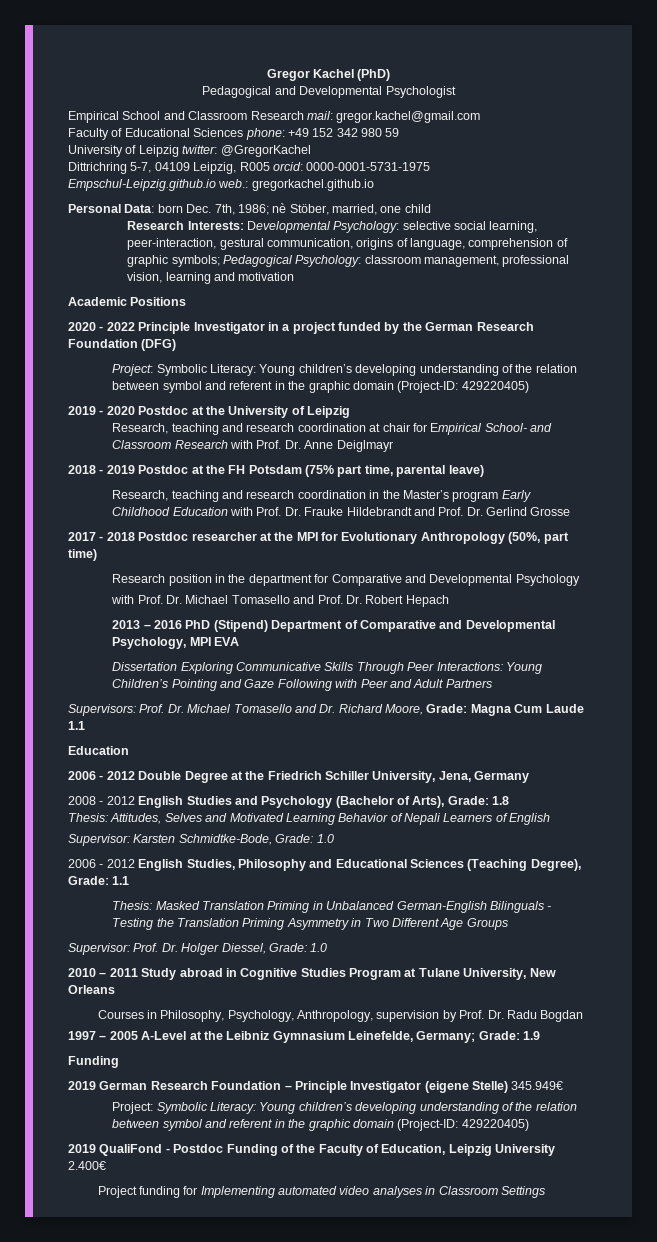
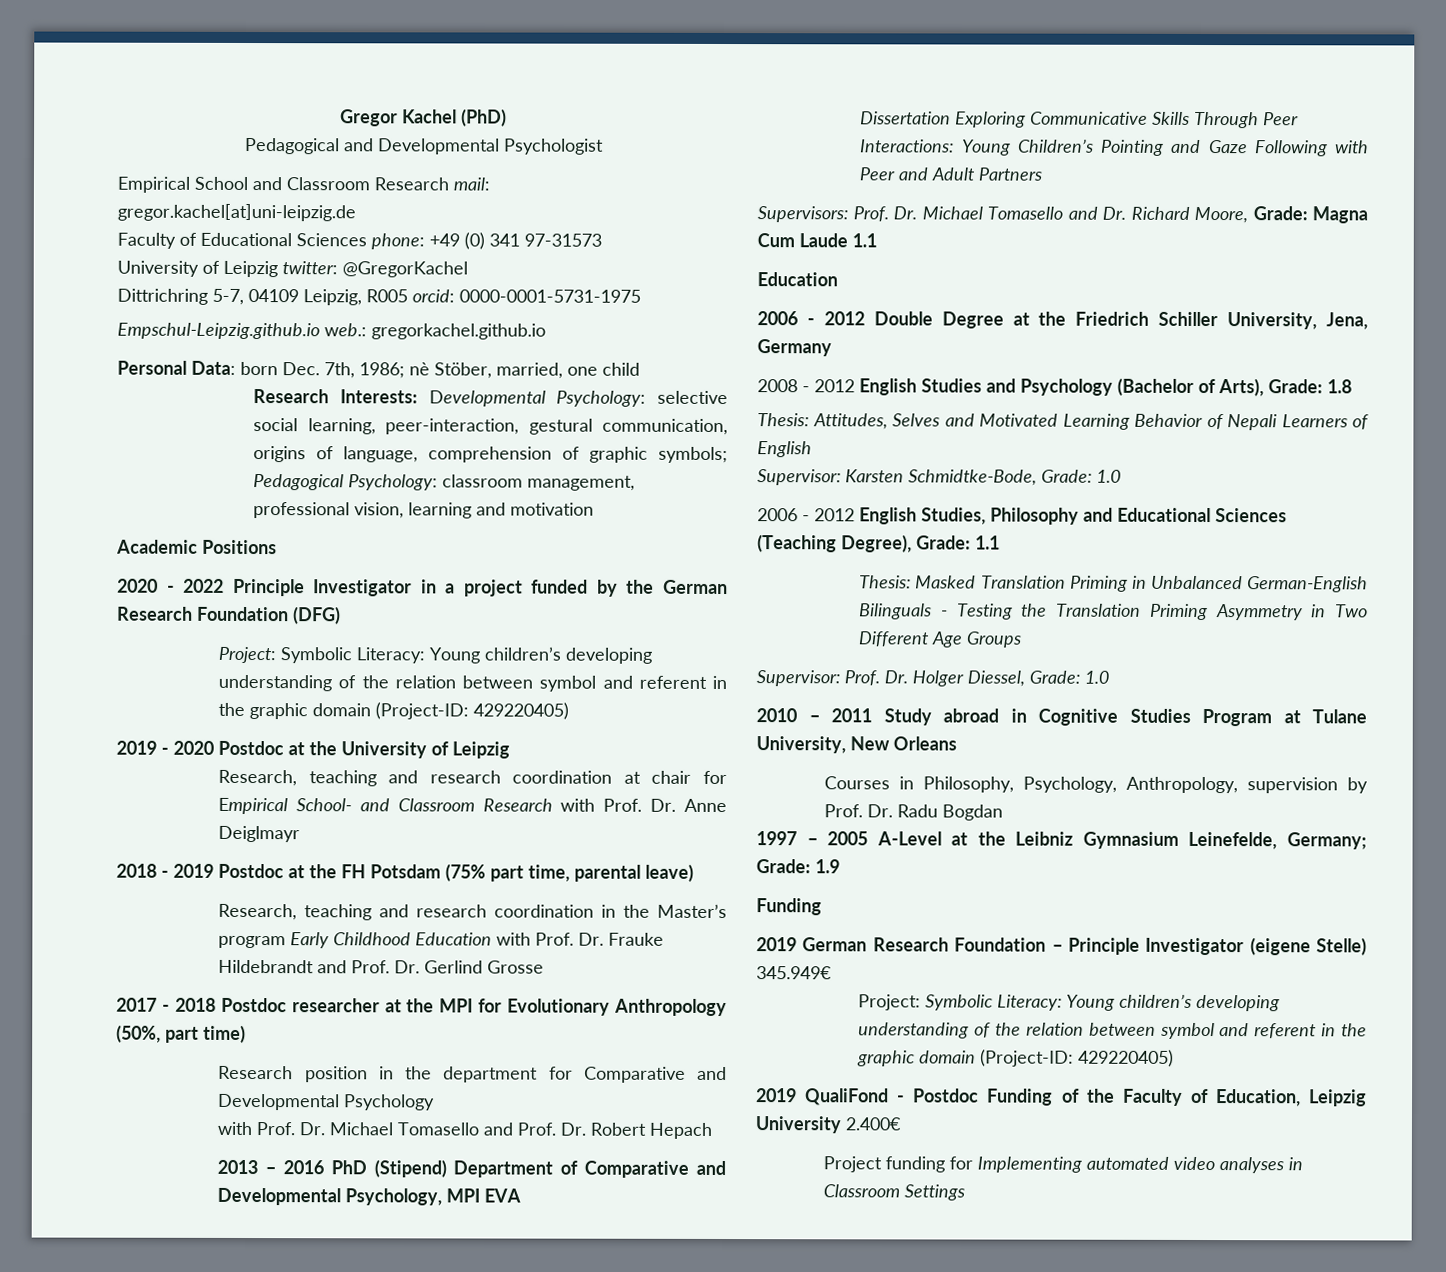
- Empirical School and Classroom Research mail: gregor.kachel@gmail.com
+ Empirical School and Classroom Research mail: gregor.kachel[at]uni-leipzig.de
- Faculty of Educational Sciences phone: +49 152 342 980 59
+ Faculty of Educational Sciences phone: +49 (0) 341 97-31573

